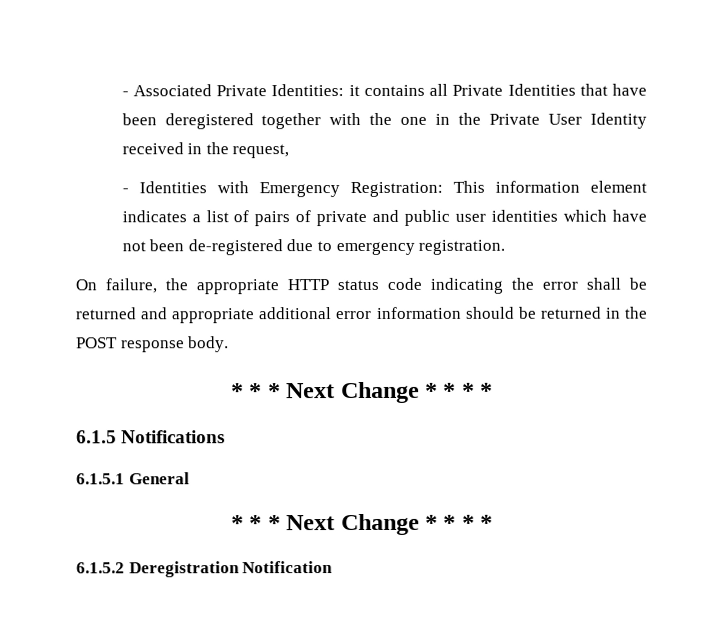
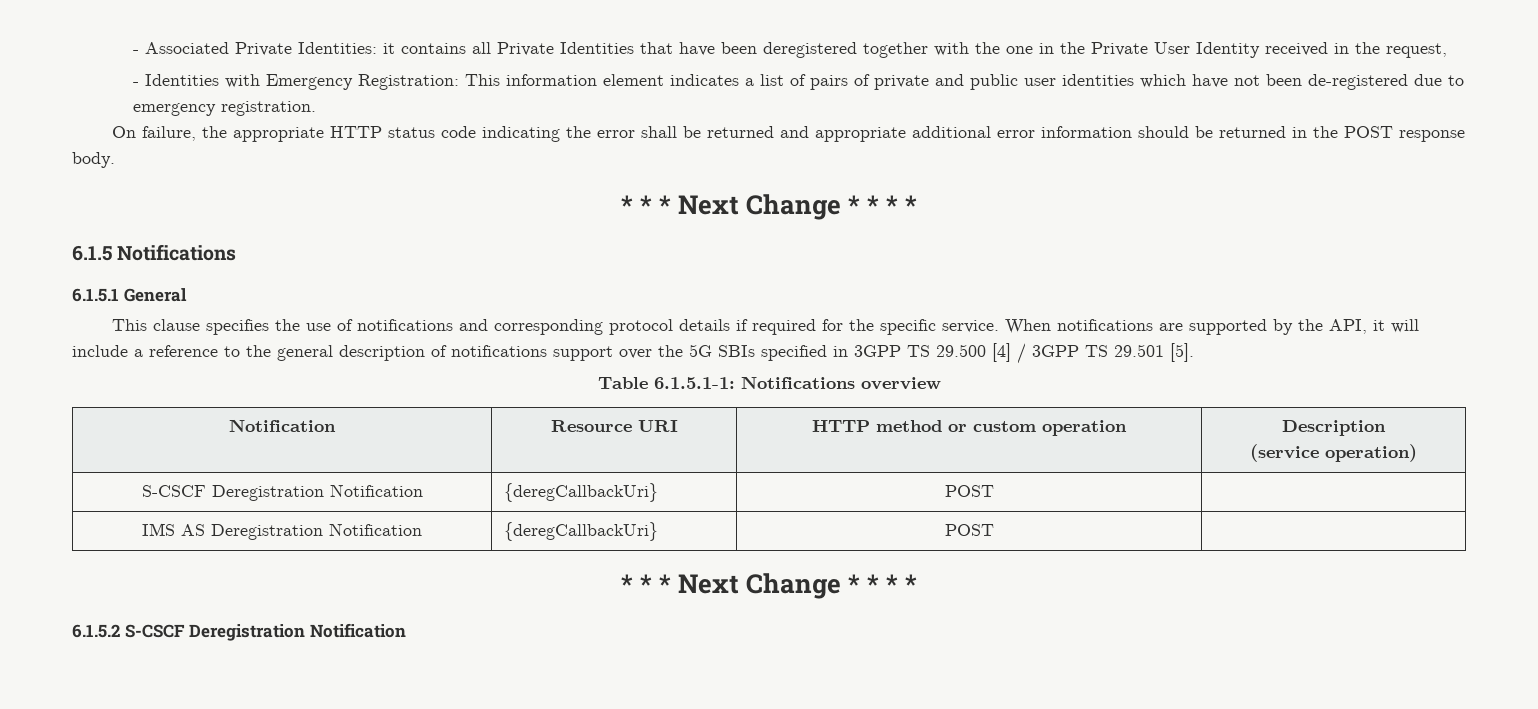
+ This clause specifies the use of notifications and corresponding protocol details if required for the specific service. When notifications are supported by the API, it will include a reference to the general description of notifications support over the 5G SBIs specified in 3GPP TS 29.500 [4] / 3GPP TS 29.501 [5].
+ Table 6.1.5.1-1: Notifications overview
+ Notification | Resource URI | HTTP method or custom operation | Description
+ (service operation)
+ S-CSCF Deregistration Notification | {deregCallbackUri} | POST |
+ IMS AS Deregistration Notification | {deregCallbackUri} | POST |
- 6.1.5.2 Deregistration Notification
+ 6.1.5.2 S-CSCF Deregistration Notification

